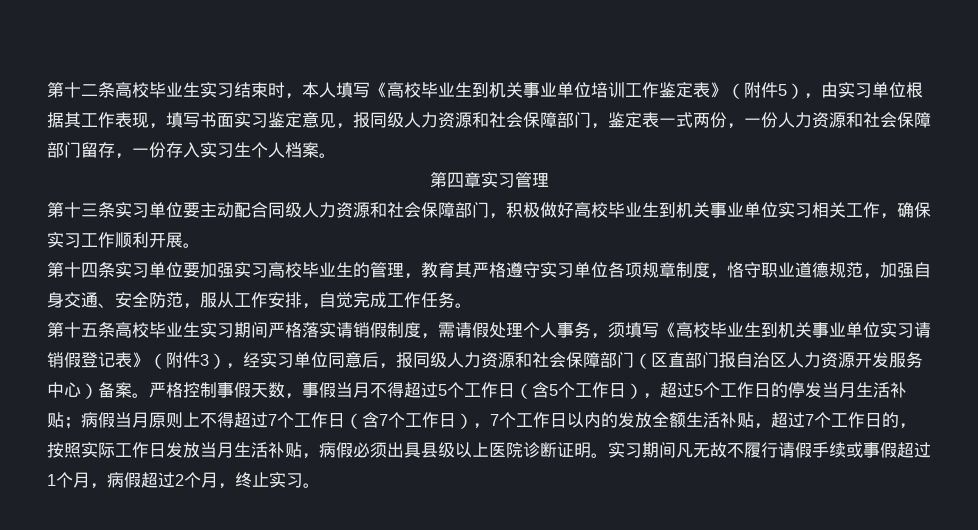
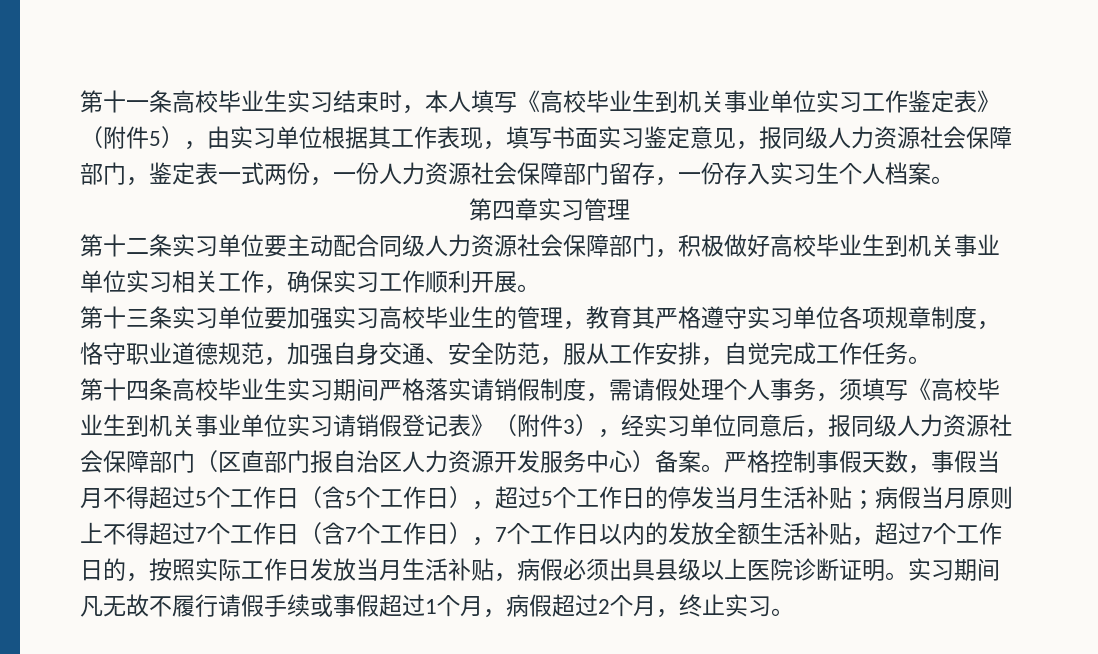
- 第十二条高校毕业生实习结束时，本人填写《高校毕业生到机关事业单位培训工作鉴定表》（附件5），由实习单位根据其工作表现，填写书面实习鉴定意见，报同级人力资源和社会保障部门，鉴定表一式两份，一份人力资源和社会保障部门留存，一份存入实习生个人档案。
+ 第十一条高校毕业生实习结束时，本人填写《高校毕业生到机关事业单位实习工作鉴定表》（附件5），由实习单位根据其工作表现，填写书面实习鉴定意见，报同级人力资源社会保障部门，鉴定表一式两份，一份人力资源社会保障部门留存，一份存入实习生个人档案。
- 第十三条实习单位要主动配合同级人力资源和社会保障部门，积极做好高校毕业生到机关事业单位实习相关工作，确保实习工作顺利开展。
+ 第十二条实习单位要主动配合同级人力资源社会保障部门，积极做好高校毕业生到机关事业单位实习相关工作，确保实习工作顺利开展。
- 第十四条实习单位要加强实习高校毕业生的管理，教育其严格遵守实习单位各项规章制度，恪守职业道德规范，加强自身交通、安全防范，服从工作安排，自觉完成工作任务。
+ 第十三条实习单位要加强实习高校毕业生的管理，教育其严格遵守实习单位各项规章制度，恪守职业道德规范，加强自身交通、安全防范，服从工作安排，自觉完成工作任务。
- 第十五条高校毕业生实习期间严格落实请销假制度，需请假处理个人事务，须填写《高校毕业生到机关事业单位实习请销假登记表》（附件3），经实习单位同意后，报同级人力资源和社会保障部门（区直部门报自治区人力资源开发服务中心）备案。
+ 第十四条高校毕业生实习期间严格落实请销假制度，需请假处理个人事务，须填写《高校毕业生到机关事业单位实习请销假登记表》（附件3），经实习单位同意后，报同级人力资源社会保障部门（区直部门报自治区人力资源开发服务中心）备案。

